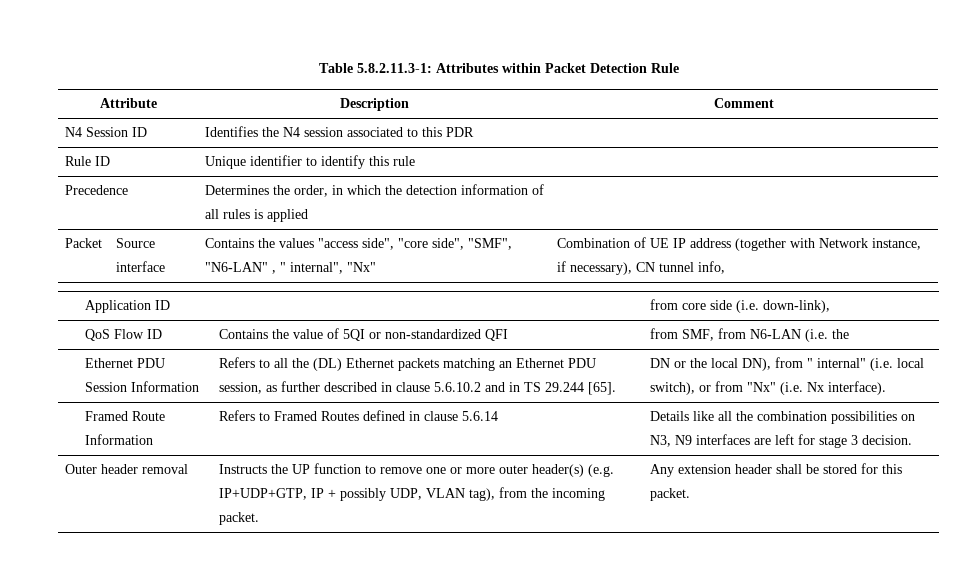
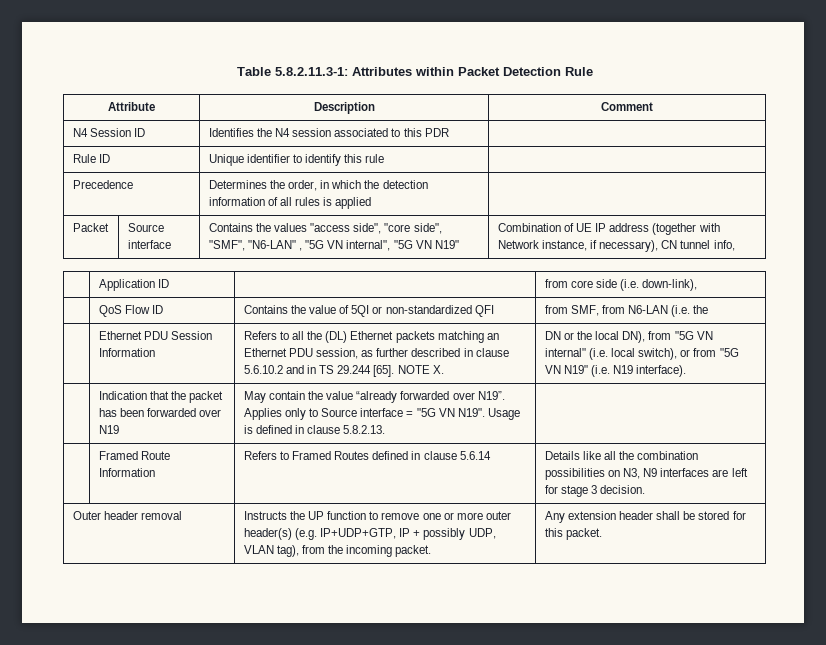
- Packet | Source interface | Contains the values "access side", "core side", "SMF", "N6-LAN" , " internal", "Nx" | Combination of UE IP address (together with Network instance, if necessary), CN tunnel info,
+ Packet | Source interface | Contains the values "access side", "core side", "SMF", "N6-LAN" , "5G VN internal", "5G VN N19" | Combination of UE IP address (together with Network instance, if necessary), CN tunnel info,
+ NOTE X.
- DN or the local DN), from " internal" (i.e. local switch), or from "Nx" (i.e. Nx interface).
+ DN or the local DN), from "5G VN internal" (i.e. local switch), or from "5G VN N19" (i.e. N19 interface).
+ | Indication that the packet has been forwarded over N19 | May contain the value “already forwarded over N19”. Applies only to Source interface = "5G VN N19". Usage is defined in clause 5.8.2.13. |

